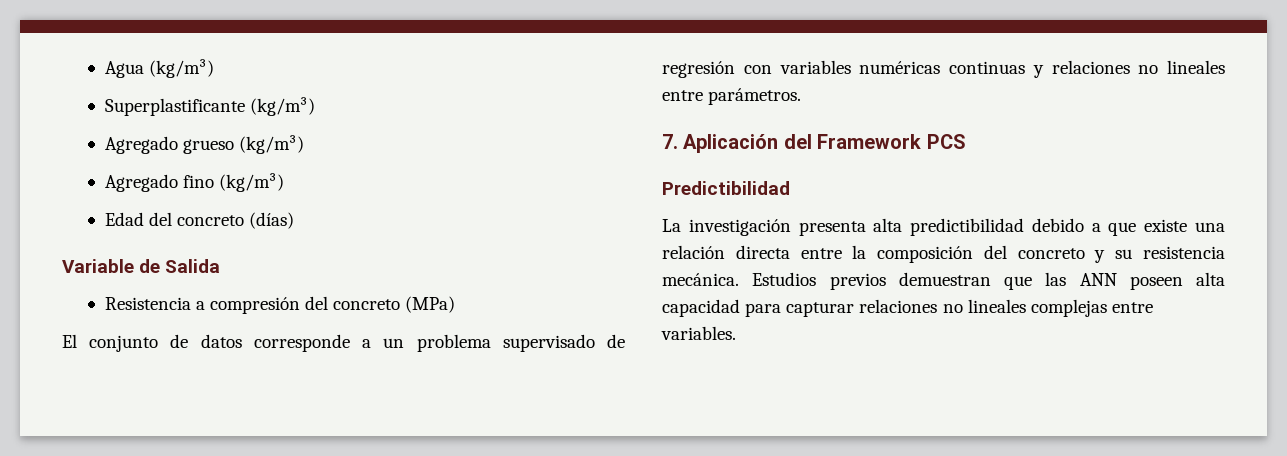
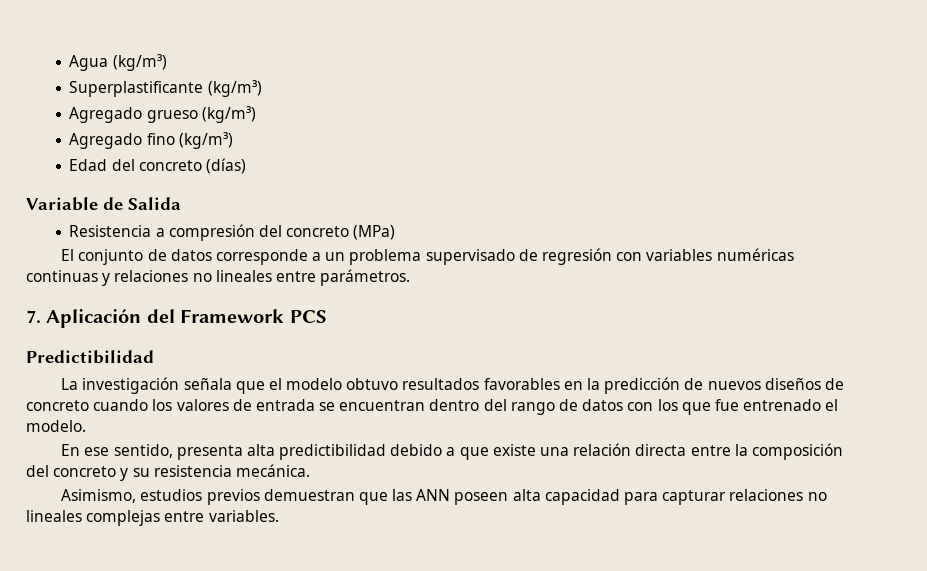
- La investigación presenta alta predictibilidad debido a que existe una relación directa entre la composición del concreto y su resistencia mecánica. Estudios previos demuestran que las ANN poseen alta capacidad para capturar relaciones no lineales complejas entre variables.
+ La investigación señala que el modelo obtuvo resultados favorables en la predicción de nuevos diseños de concreto cuando los valores de entrada se encuentran dentro del rango de datos con los que fue entrenado el modelo.
+ En ese sentido, presenta alta predictibilidad debido a que existe una relación directa entre la composición del concreto y su resistencia mecánica.
+ Asimismo, estudios previos demuestran que las ANN poseen alta capacidad para capturar relaciones no lineales complejas entre variables.

